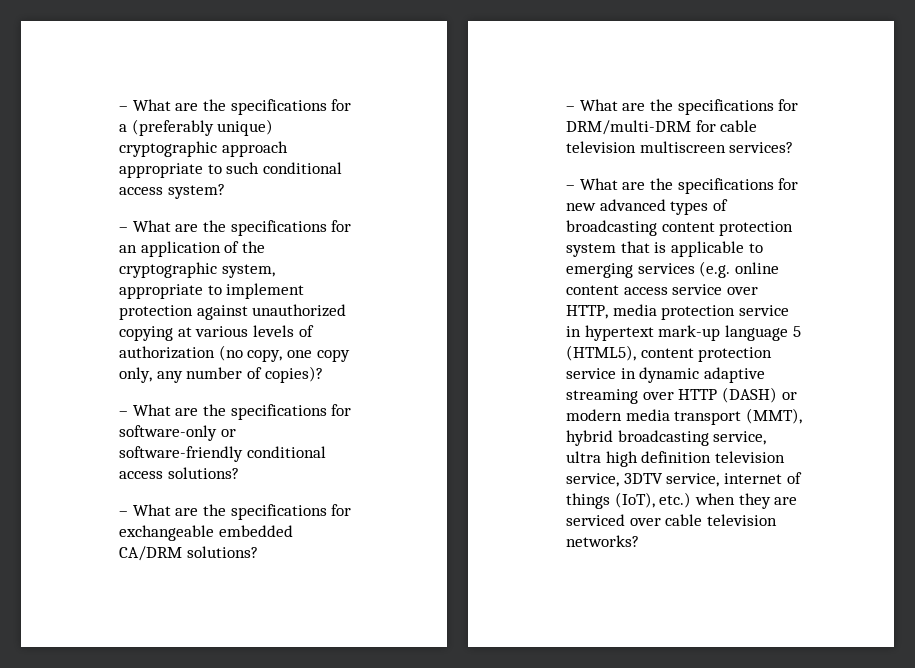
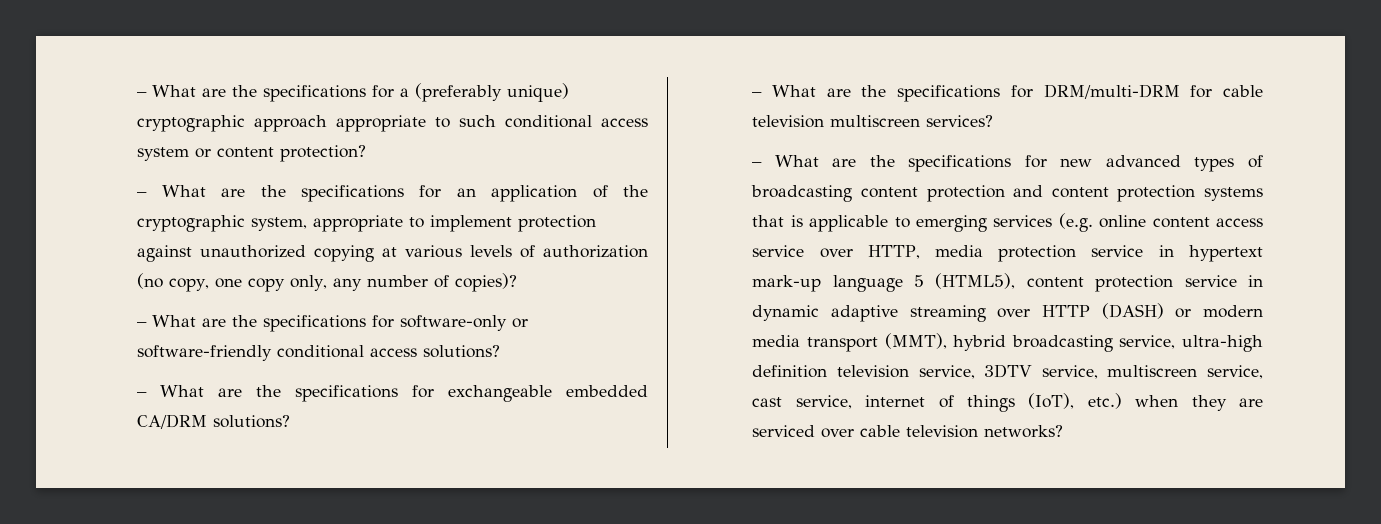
- – What are the specifications for a (preferably unique) cryptographic approach appropriate to such conditional access system?
+ – What are the specifications for a (preferably unique) cryptographic approach appropriate to such conditional access system or content protection?
- – What are the specifications for new advanced types of broadcasting content protection system that is applicable to emerging services (e.g. online content access service over HTTP, media protection service in hypertext mark-up language 5 (HTML5), content protection service in dynamic adaptive streaming over HTTP (DASH) or modern media transport (MMT), hybrid broadcasting service, ultra high definition television service, 3DTV service, internet of things (IoT), etc.) when they are serviced over cable television networks?
+ – What are the specifications for new advanced types of broadcasting content protection and content protection systems that is applicable to emerging services (e.g. online content access service over HTTP, media protection service in hypertext mark-up language 5 (HTML5), content protection service in dynamic adaptive streaming over HTTP (DASH) or modern media transport (MMT), hybrid broadcasting service, ultra-high definition television service, 3DTV service, multiscreen service, cast service, internet of things (IoT), etc.) when they are serviced over cable television networks?

